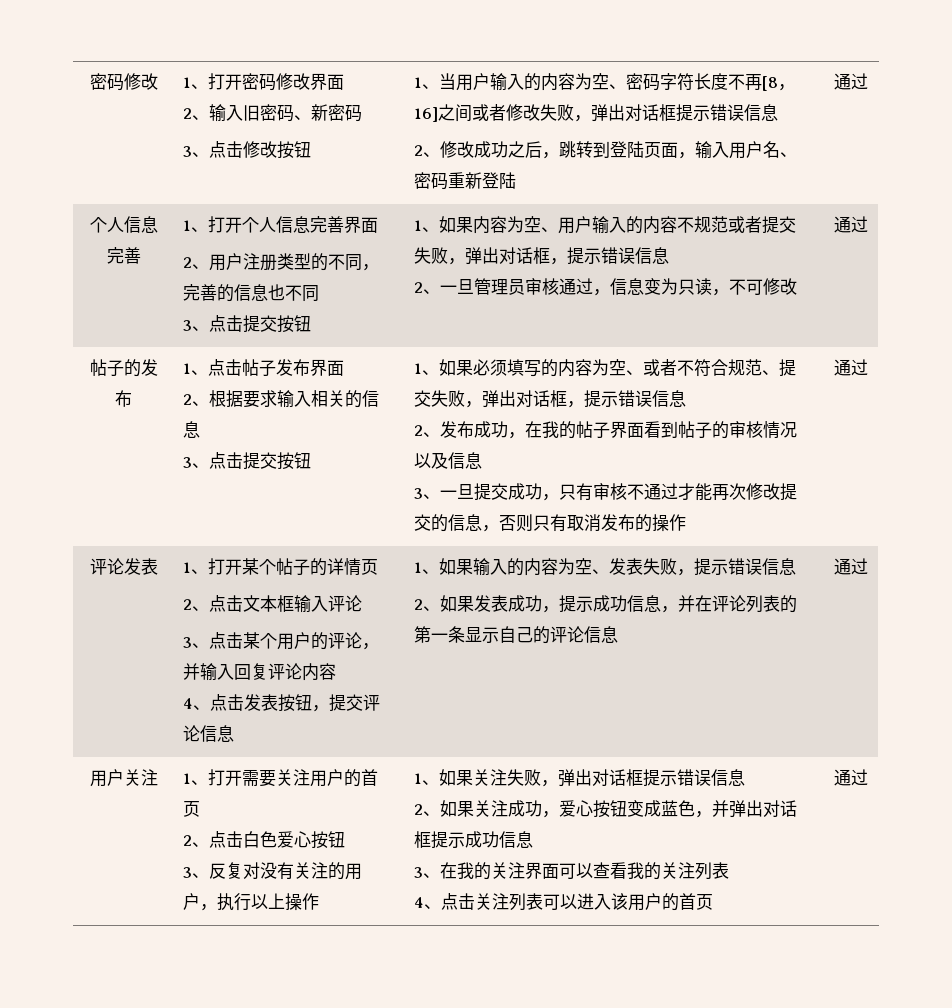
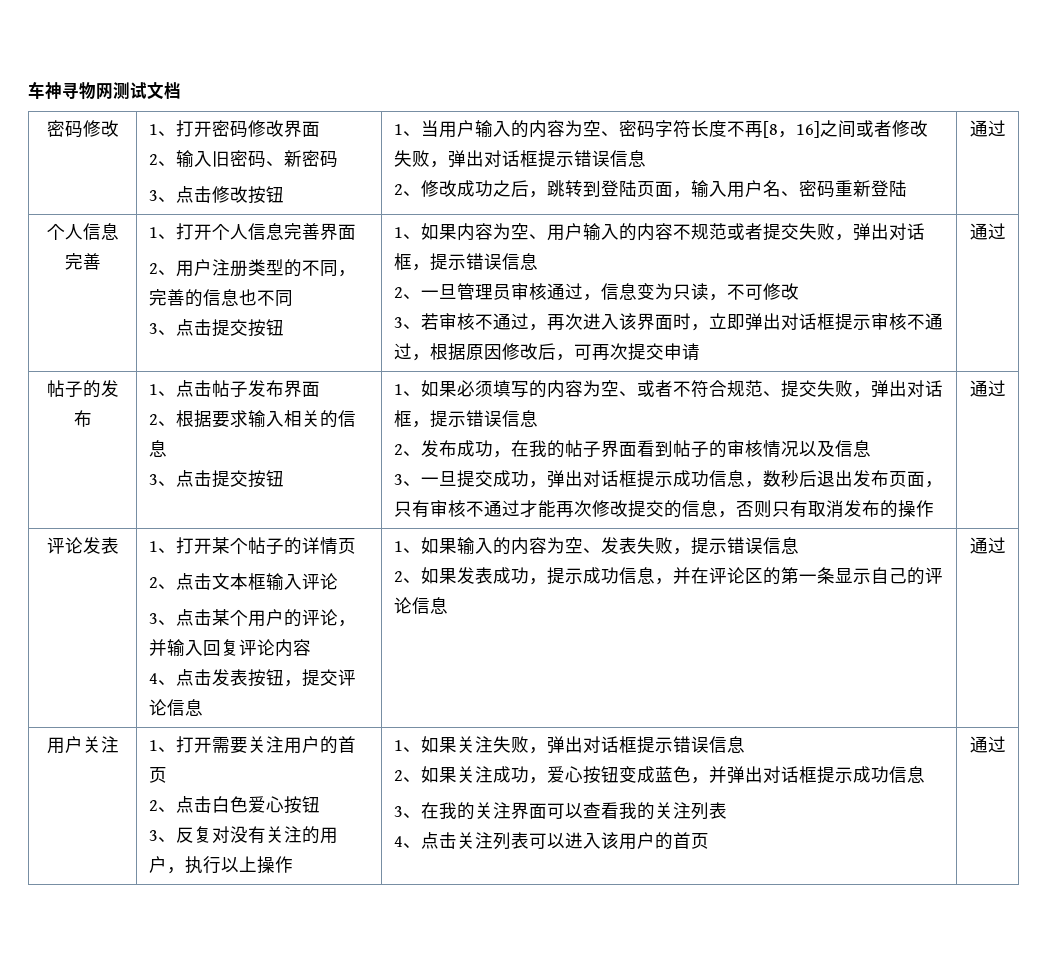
+ 车神寻物网测试文档
+ 3、若审核不通过，再次进入该界面时，立即弹出对话框提示审核不通过，根据原因修改后，可再次提交申请
- 3、一旦提交成功，只有审核不通过才能再次修改提交的信息，否则只有取消发布的操作
+ 3、一旦提交成功，弹出对话框提示成功信息，数秒后退出发布页面，只有审核不通过才能再次修改提交的信息，否则只有取消发布的操作
- 2、如果发表成功，提示成功信息，并在评论列表的第一条显示自己的评论信息
+ 2、如果发表成功，提示成功信息，并在评论区的第一条显示自己的评论信息

